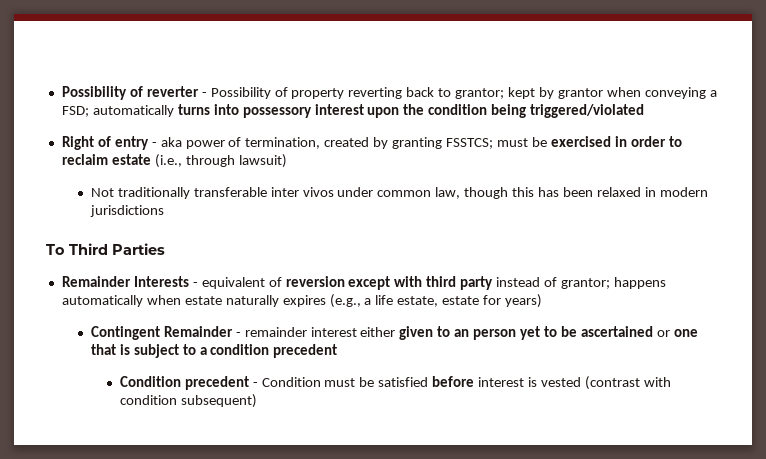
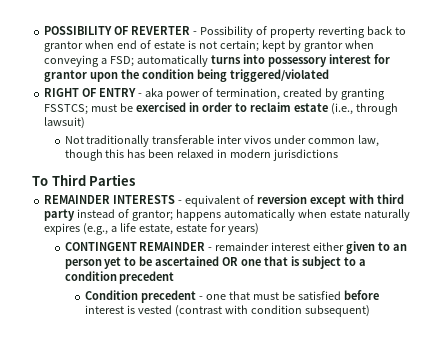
- Possibility of reverter - Possibility of property reverting back to grantor; kept by grantor when conveying a FSD; automatically turns into possessory interest upon the condition being triggered/violated
+ POSSIBILITY OF REVERTER - Possibility of property reverting back to grantor when end of estate is not certain; kept by grantor when conveying a FSD; automatically turns into possessory interest for grantor upon the condition being triggered/violated
- Right of entry - aka power of termination, created by granting FSSTCS; must be exercised in order to reclaim estate (i.e., through lawsuit)
+ RIGHT OF ENTRY - aka power of termination, created by granting FSSTCS; must be exercised in order to reclaim estate (i.e., through lawsuit)
- Remainder Interests - equivalent of reversion except with third party instead of grantor; happens automatically when estate naturally expires (e.g., a life estate, estate for years)
+ REMAINDER INTERESTS - equivalent of reversion except with third party instead of grantor; happens automatically when estate naturally expires (e.g., a life estate, estate for years)
- Contingent Remainder - remainder interest either given to an person yet to be ascertained or one that is subject to a condition precedent
+ CONTINGENT REMAINDER - remainder interest either given to an person yet to be ascertained OR one that is subject to a condition precedent
- Condition precedent - Condition must be satisfied before interest is vested (contrast with condition subsequent)
+ Condition precedent - one that must be satisfied before interest is vested (contrast with condition subsequent)

